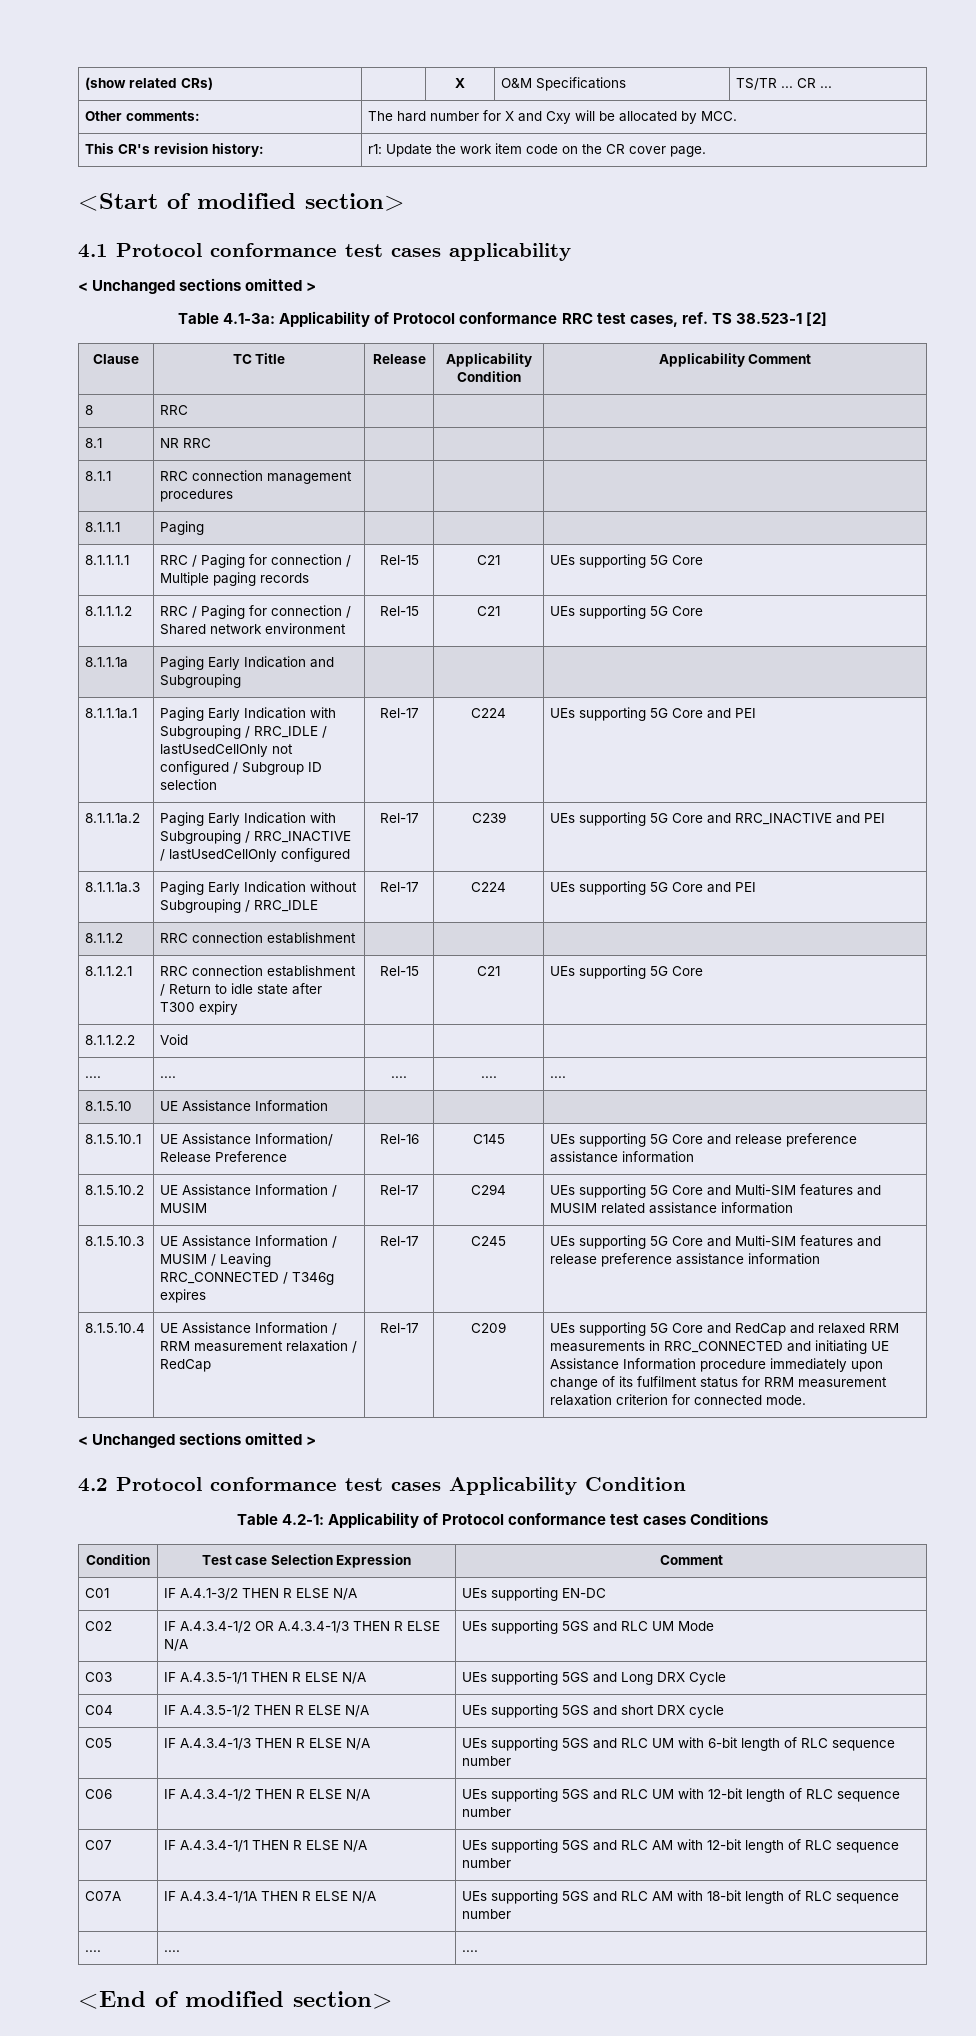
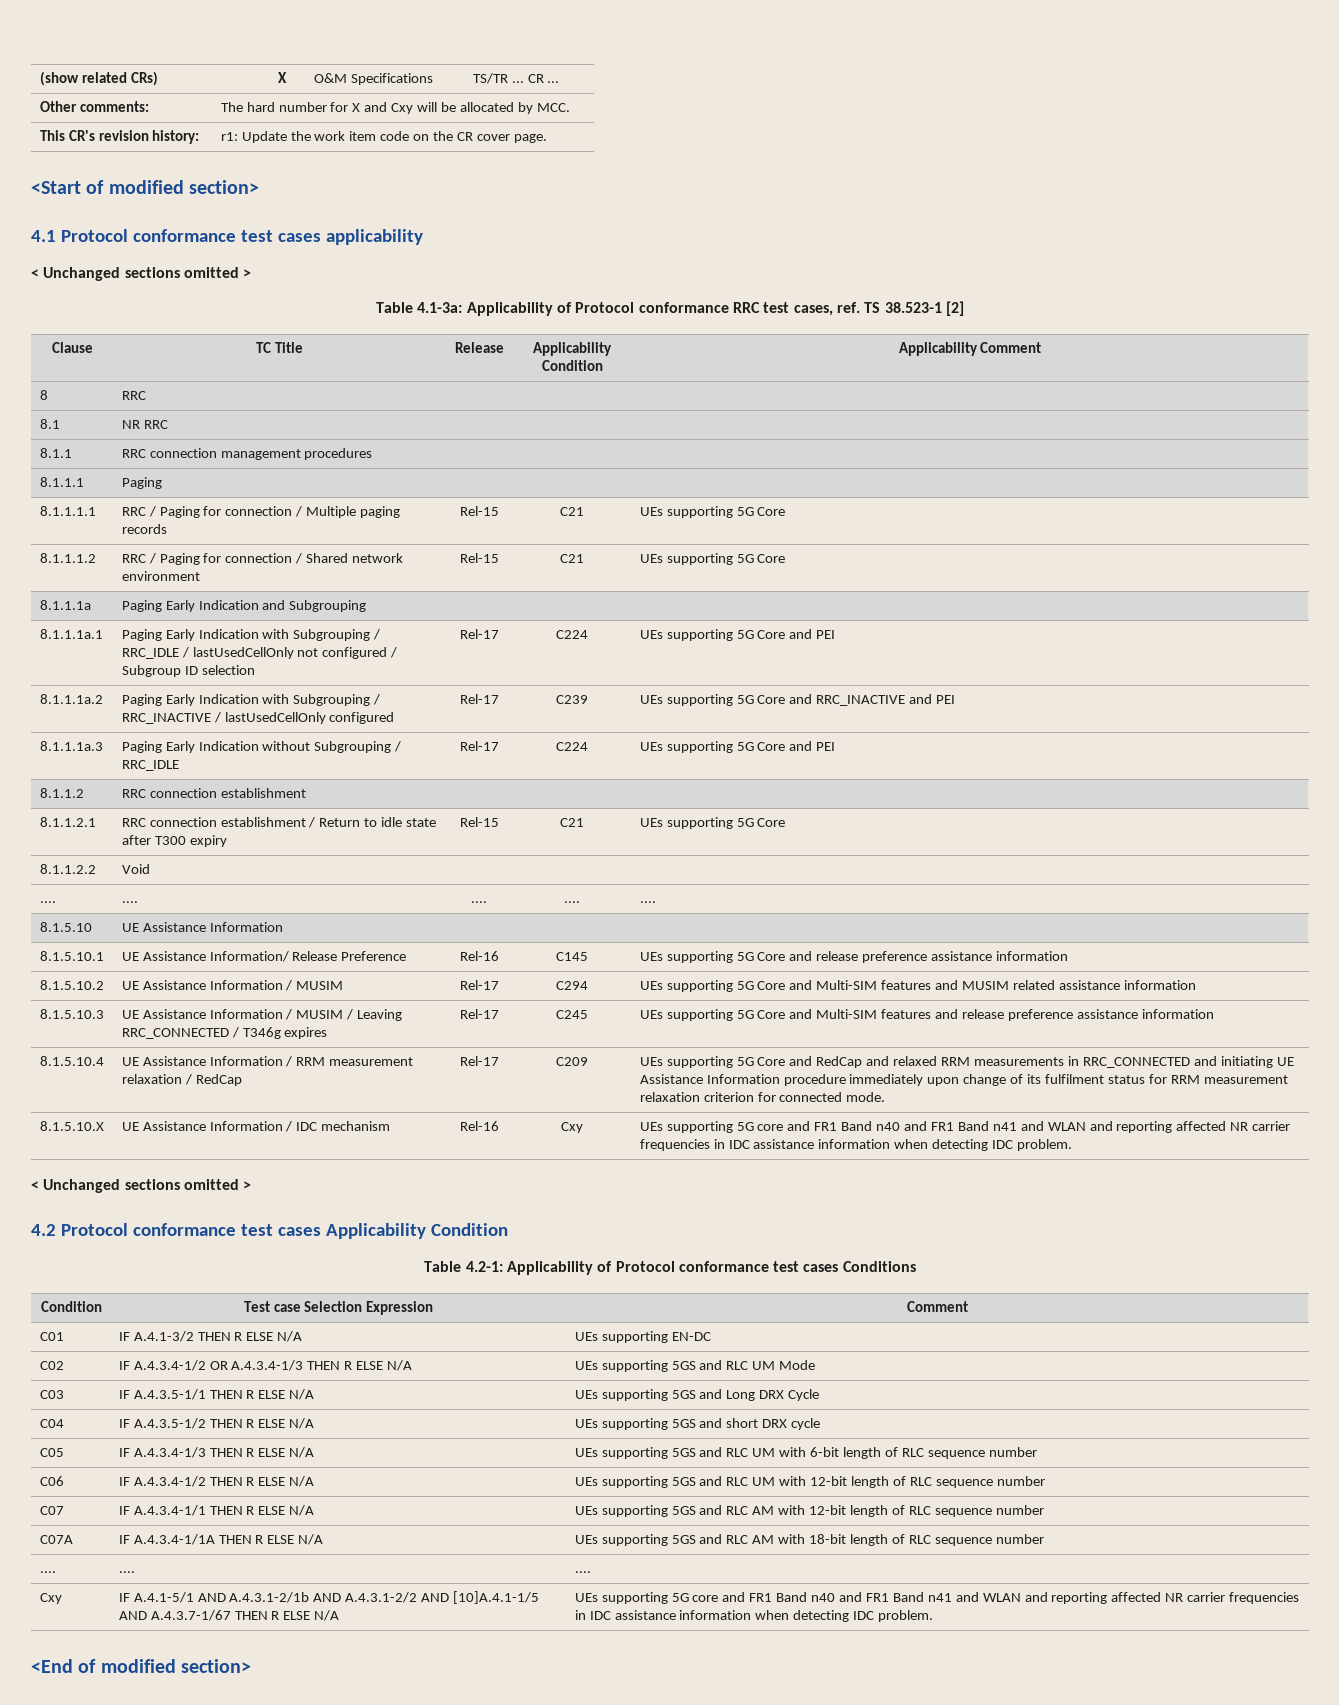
+ 8.1.5.10.X | UE Assistance Information / IDC mechanism | Rel-16 | Cxy | UEs supporting 5G core and FR1 Band n40 and FR1 Band n41 and WLAN and reporting affected NR carrier frequencies in IDC assistance information when detecting IDC problem.
+ Cxy | IF A.4.1-5/1 AND A.4.3.1-2/1b AND A.4.3.1-2/2 AND [10]A.4.1-1/5 AND A.4.3.7-1/67 THEN R ELSE N/A | UEs supporting 5G core and FR1 Band n40 and FR1 Band n41 and WLAN and reporting affected NR carrier frequencies in IDC assistance information when detecting IDC problem.

